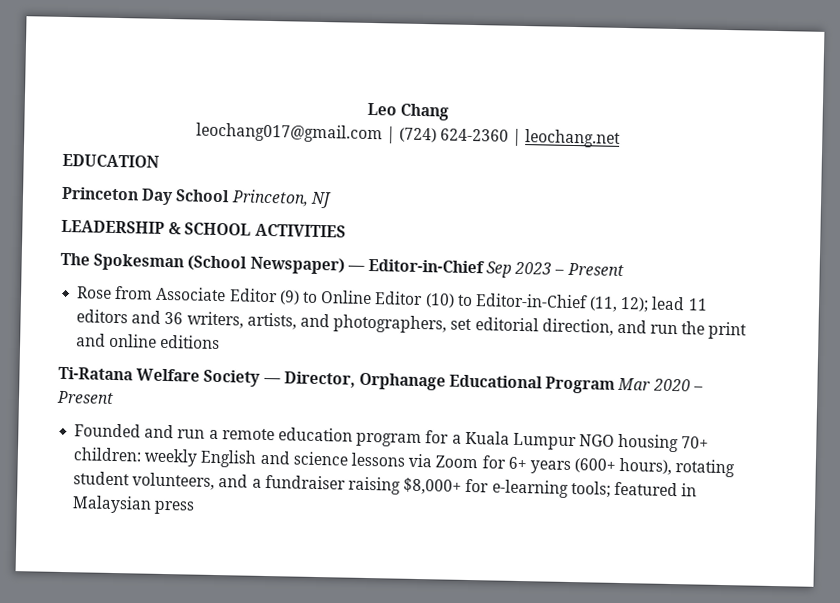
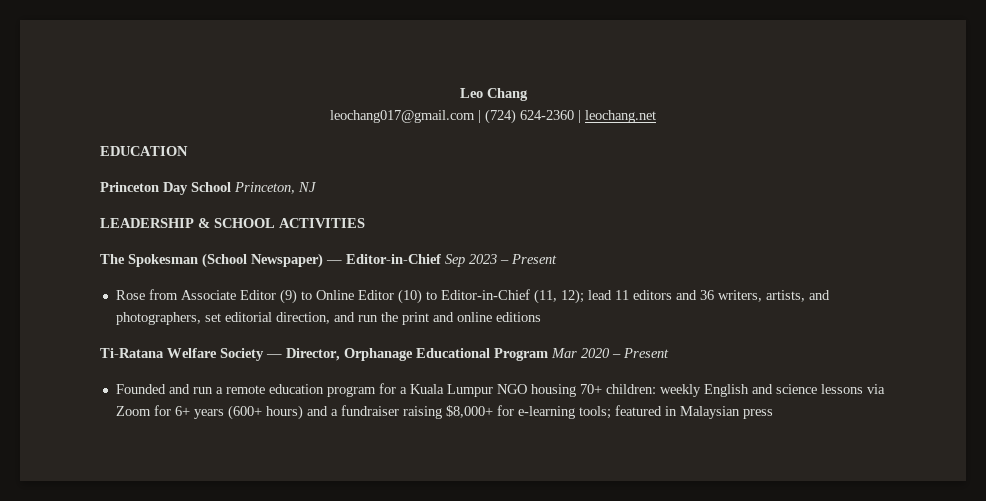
- Founded and run a remote education program for a Kuala Lumpur NGO housing 70+ children: weekly English and science lessons via Zoom for 6+ years (600+ hours), rotating student volunteers, and a fundraiser raising $8,000+ for e-learning tools; featured in Malaysian press
+ Founded and run a remote education program for a Kuala Lumpur NGO housing 70+ children: weekly English and science lessons via Zoom for 6+ years (600+ hours) and a fundraiser raising $8,000+ for e-learning tools; featured in Malaysian press

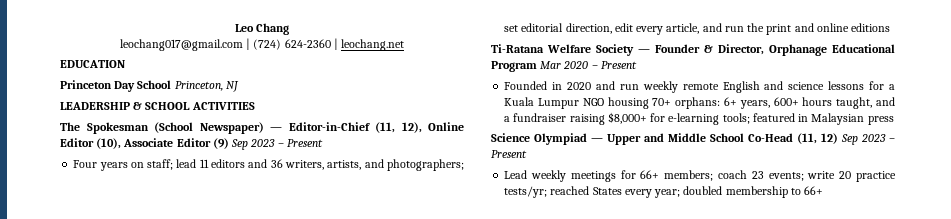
- The Spokesman (School Newspaper) — Editor-in-Chief Sep 2023 – Present
- Rose from Associate Editor (9) to Online Editor (10) to Editor-in-Chief (11, 12); lead 11 editors and 36 writers, artists, and photographers, set editorial direction, and run the print and online editions
+ The Spokesman (School Newspaper) — Editor-in-Chief (11, 12), Online Editor (10), Associate Editor (9) Sep 2023 – Present
+ Four years on staff; lead 11 editors and 36 writers, artists, and photographers; set editorial direction, edit every article, and run the print and online editions
- Ti-Ratana Welfare Society — Director, Orphanage Educational Program Mar 2020 – Present
+ Ti-Ratana Welfare Society — Founder & Director, Orphanage Educational Program Mar 2020 – Present
- Founded and run a remote education program for a Kuala Lumpur NGO housing 70+ children: weekly English and science lessons via Zoom for 6+ years (600+ hours) and a fundraiser raising $8,000+ for e-learning tools; featured in Malaysian press
+ Founded in 2020 and run weekly remote English and science lessons for a Kuala Lumpur NGO housing 70+ orphans: 6+ years, 600+ hours taught, and a fundraiser raising $8,000+ for e-learning tools; featured in Malaysian press
+ Science Olympiad — Upper and Middle School Co-Head (11, 12) Sep 2023 – Present
+ Lead weekly meetings for 66+ members; coach 23 events; write 20 practice tests/yr; reached States every year; doubled membership to 66+

